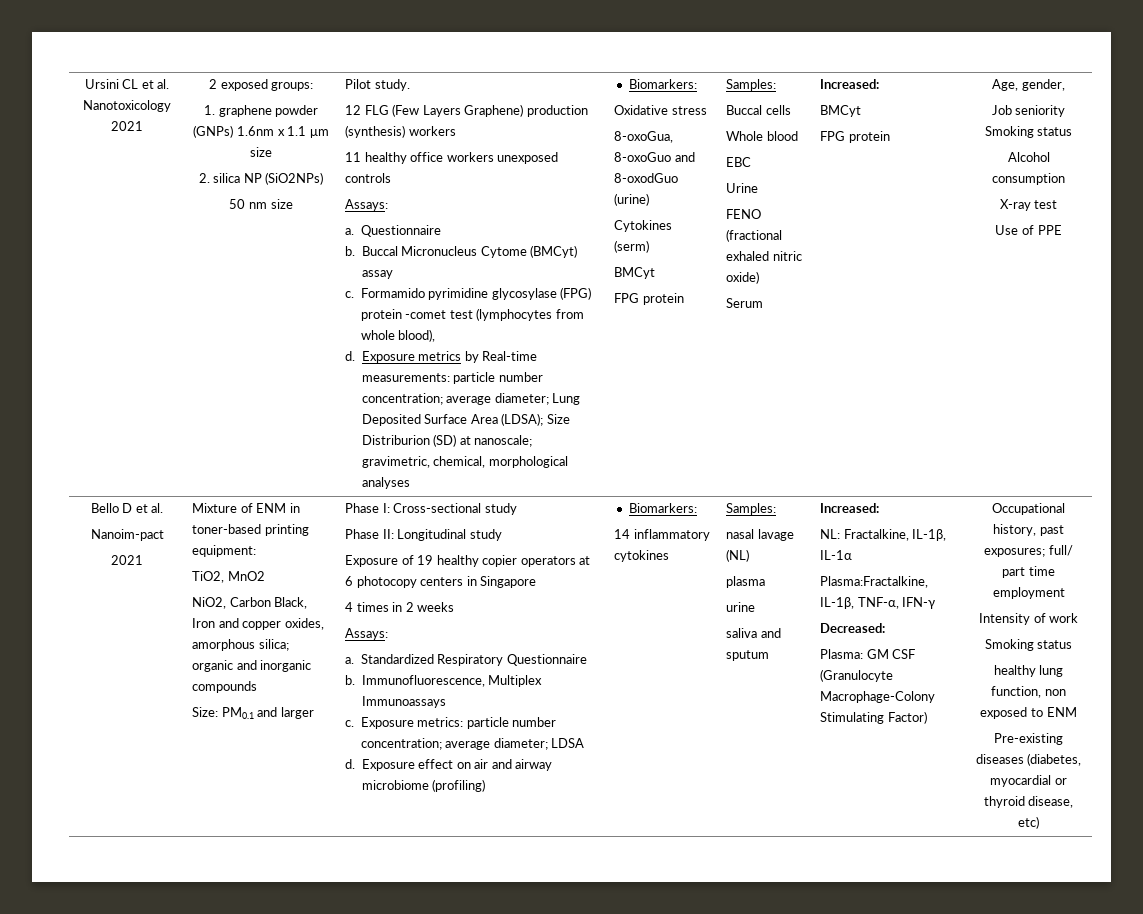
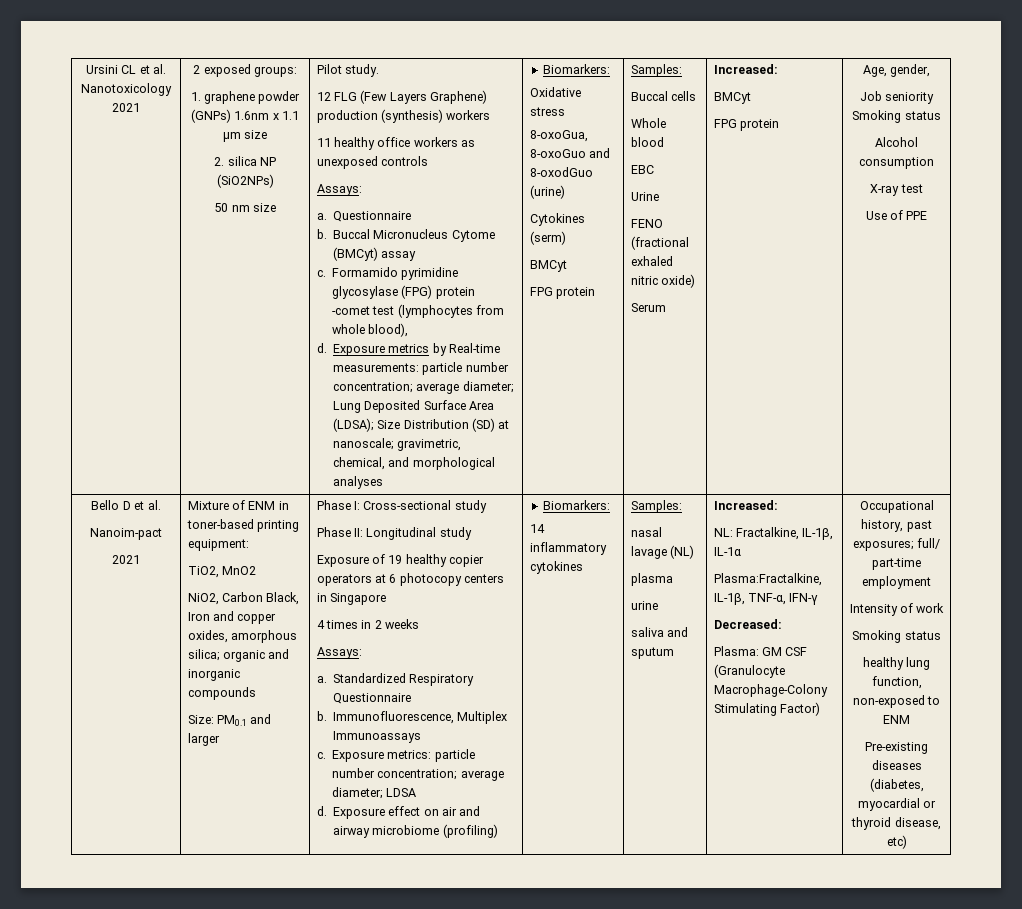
- 11 healthy office workers unexposed controls
+ 11 healthy office workers as unexposed controls
- Exposure metrics by Real-time measurements: particle number concentration; average diameter; Lung Deposited Surface Area (LDSA); Size Distriburion (SD) at nanoscale; gravimetric, chemical, morphological analyses
+ Exposure metrics by Real-time measurements: particle number concentration; average diameter; Lung Deposited Surface Area (LDSA); Size Distribution (SD) at nanoscale; gravimetric, chemical, and morphological analyses
- Occupational history, past exposures; full/ part time employment
+ Occupational history, past exposures; full/ part-time employment
- healthy lung function, non exposed to ENM
+ healthy lung function, non-exposed to ENM

